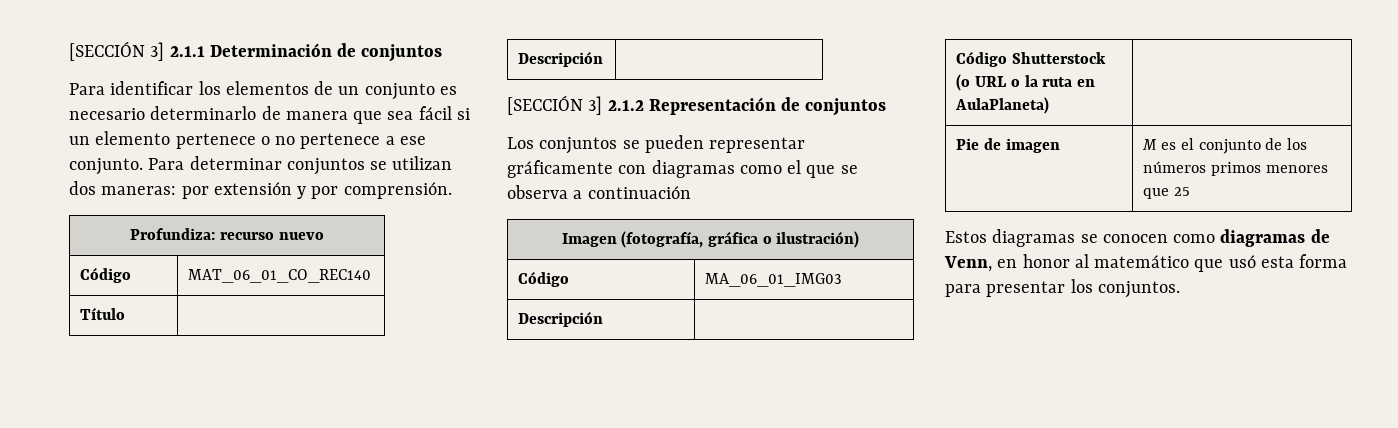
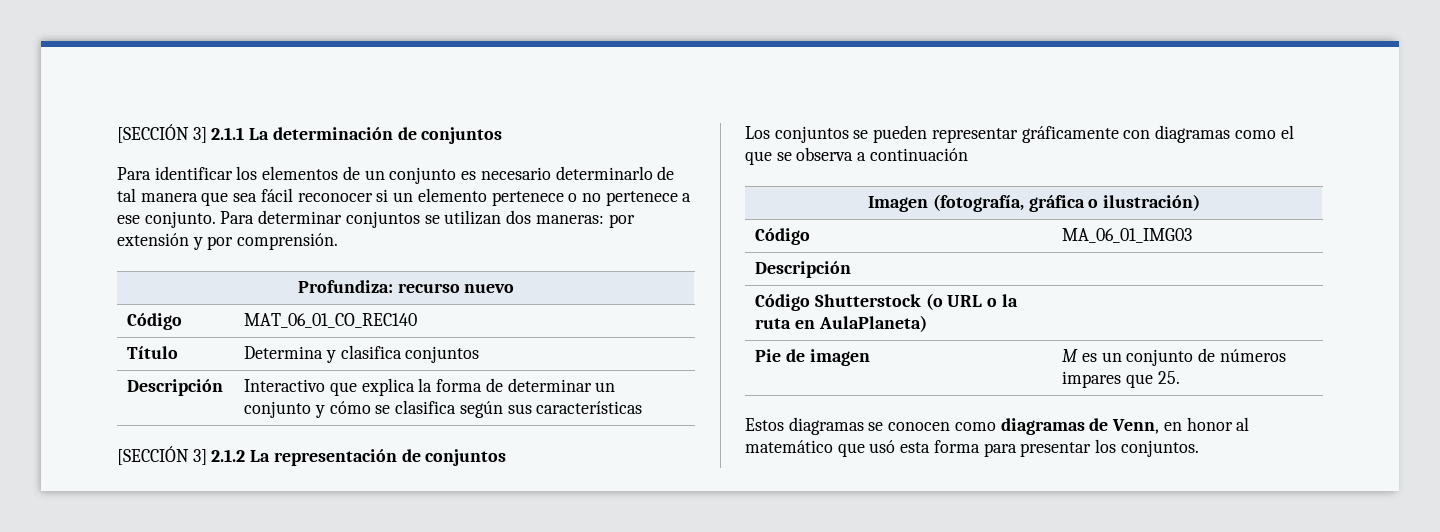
- [SECCIÓN 3] 2.1.1 Determinación de conjuntos
+ [SECCIÓN 3] 2.1.1 La determinación de conjuntos
- Para identificar los elementos de un conjunto es necesario determinarlo de manera que sea fácil si un elemento pertenece o no pertenece a ese conjunto.
+ Para identificar los elementos de un conjunto es necesario determinarlo de tal manera que sea fácil reconocer si un elemento pertenece o no pertenece a ese conjunto.
- Título |
- Descripción |
+ Título | Determina y clasifica conjuntos
+ Descripción | Interactivo que explica la forma de determinar un conjunto y cómo se clasifica según sus características
- [SECCIÓN 3] 2.1.2 Representación de conjuntos
+ [SECCIÓN 3] 2.1.2 La representación de conjuntos
- Pie de imagen | M es el conjunto de los números primos menores que 25
+ Pie de imagen | M es un conjunto de números impares que 25.

